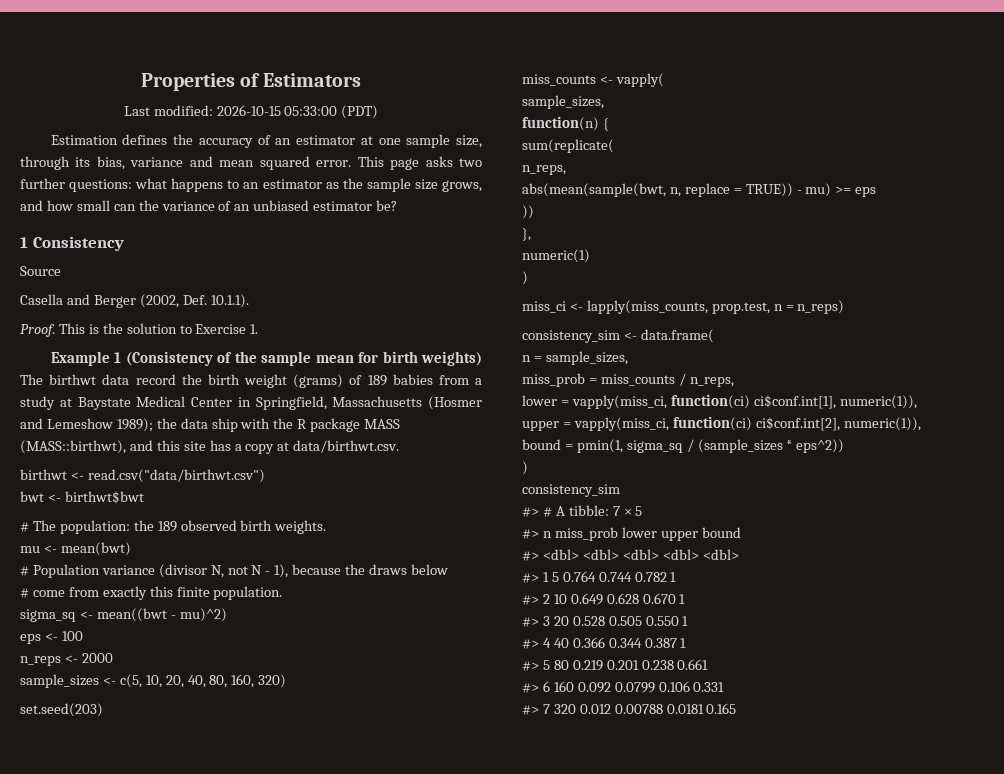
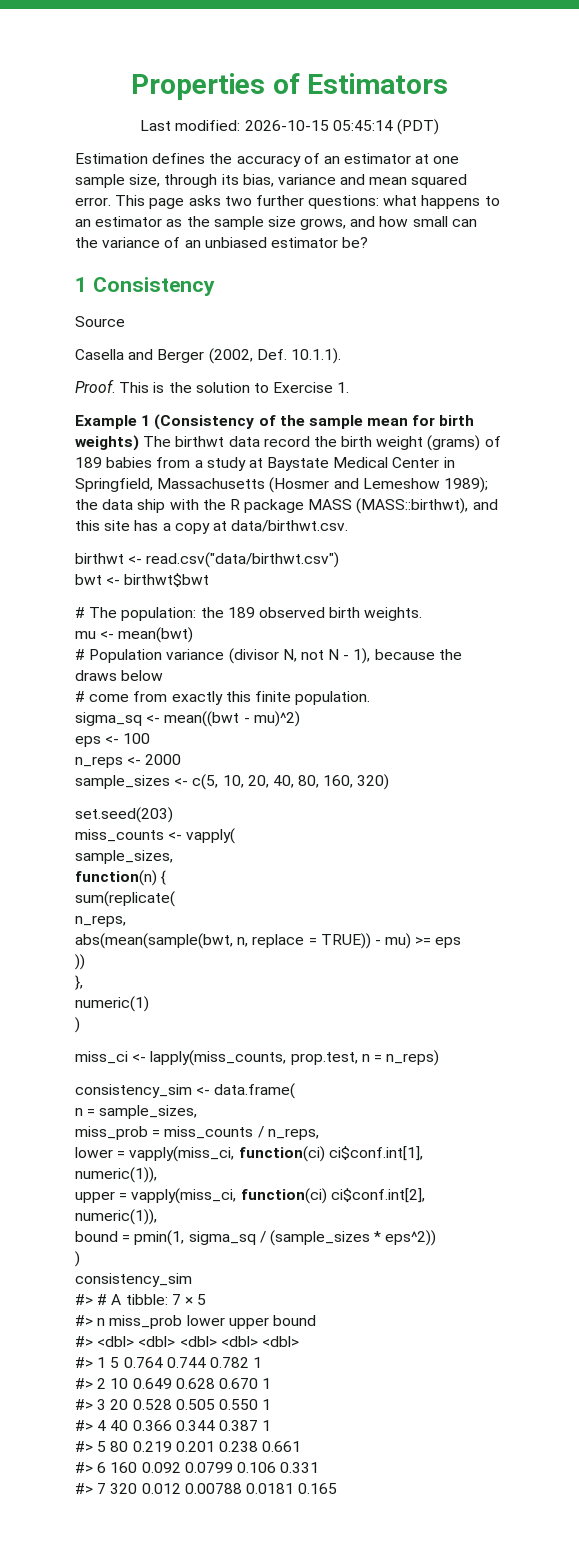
- Last modified: 2026-10-15 05:33:00 (PDT)
+ Last modified: 2026-10-15 05:45:14 (PDT)

